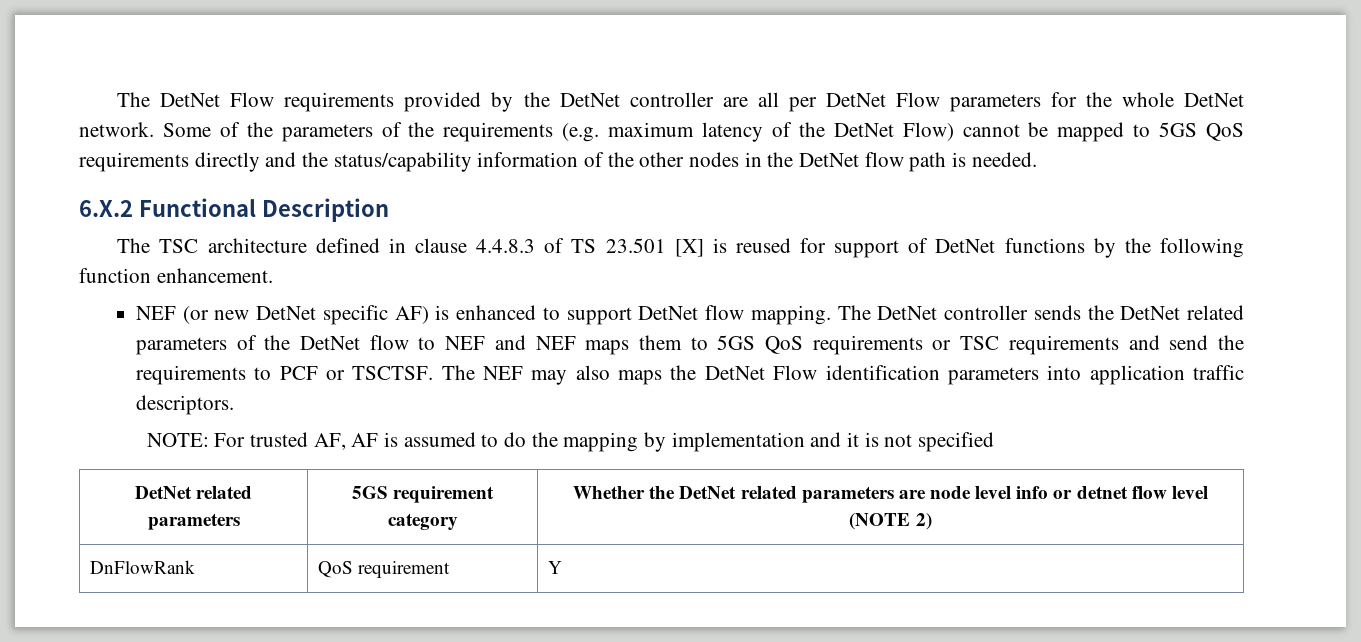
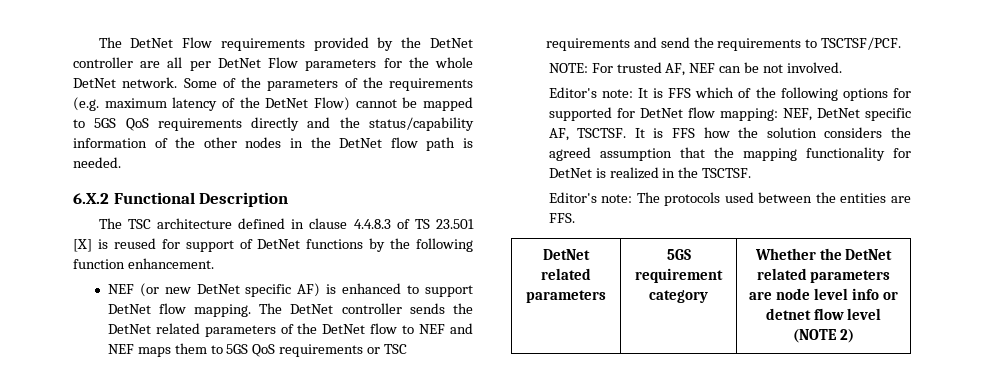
- The DetNet controller sends the DetNet related parameters of the DetNet flow to NEF and NEF maps them to 5GS QoS requirements or TSC requirements and send the requirements to PCF or TSCTSF. The NEF may also maps the DetNet Flow identification parameters into application traffic descriptors.
- NOTE: For trusted AF, AF is assumed to do the mapping by implementation and it is not specified
+ The DetNet controller sends the DetNet related parameters of the DetNet flow to NEF and NEF maps them to 5GS QoS requirements or TSC requirements and send the requirements to TSCTSF/PCF.
+ NOTE: For trusted AF, NEF can be not involved.
+ Editor's note: It is FFS which of the following options for supported for DetNet flow mapping: NEF, DetNet specific AF, TSCTSF. It is FFS how the solution considers the agreed assumption that the mapping functionality for DetNet is realized in the TSCTSF.
+ Editor's note: The protocols used between the entities are FFS.
- DnFlowRank | QoS requirement | Y

